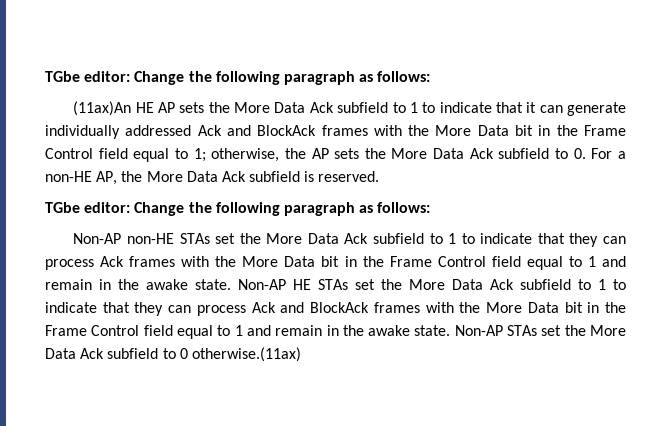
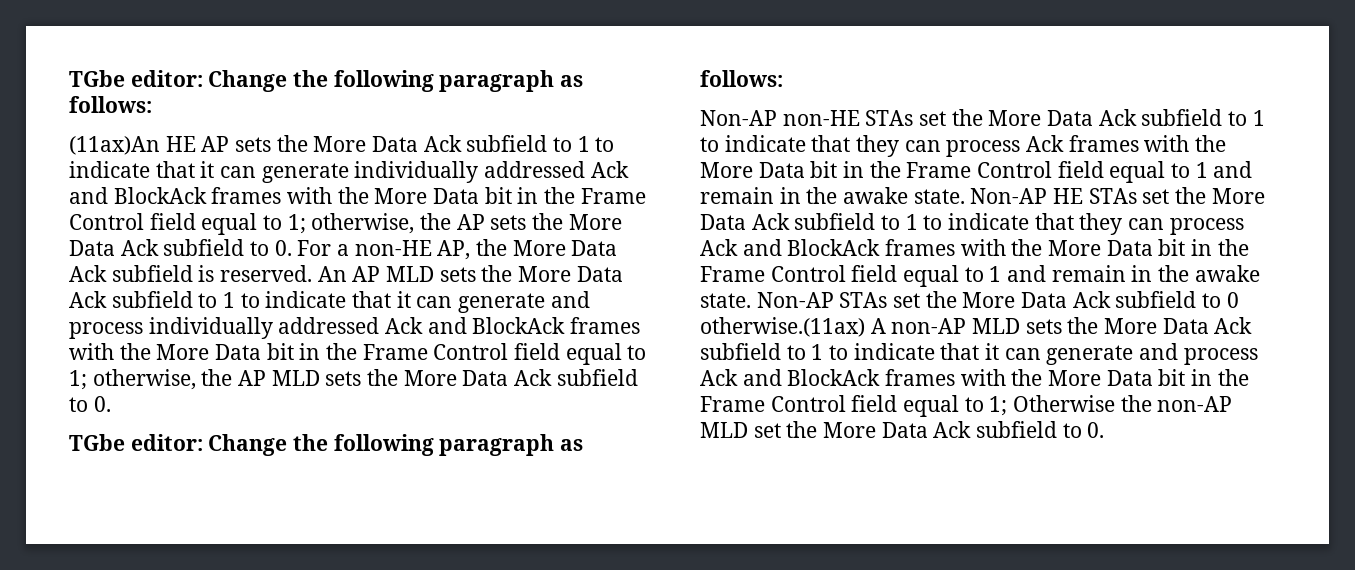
+ An AP MLD sets the More Data Ack subfield to 1 to indicate that it can generate and process individually addressed Ack and BlockAck frames with the More Data bit in the Frame Control field equal to 1; otherwise, the AP MLD sets the More Data Ack subfield to 0.
- Non-AP STAs set the More Data Ack subfield to 0 otherwise.(11ax)
+ Non-AP STAs set the More Data Ack subfield to 0 otherwise.(11ax) A non-AP MLD sets the More Data Ack subfield to 1 to indicate that it can generate and process Ack and BlockAck frames with the More Data bit in the Frame Control field equal to 1; Otherwise the non-AP MLD set the More Data Ack subfield to 0.

